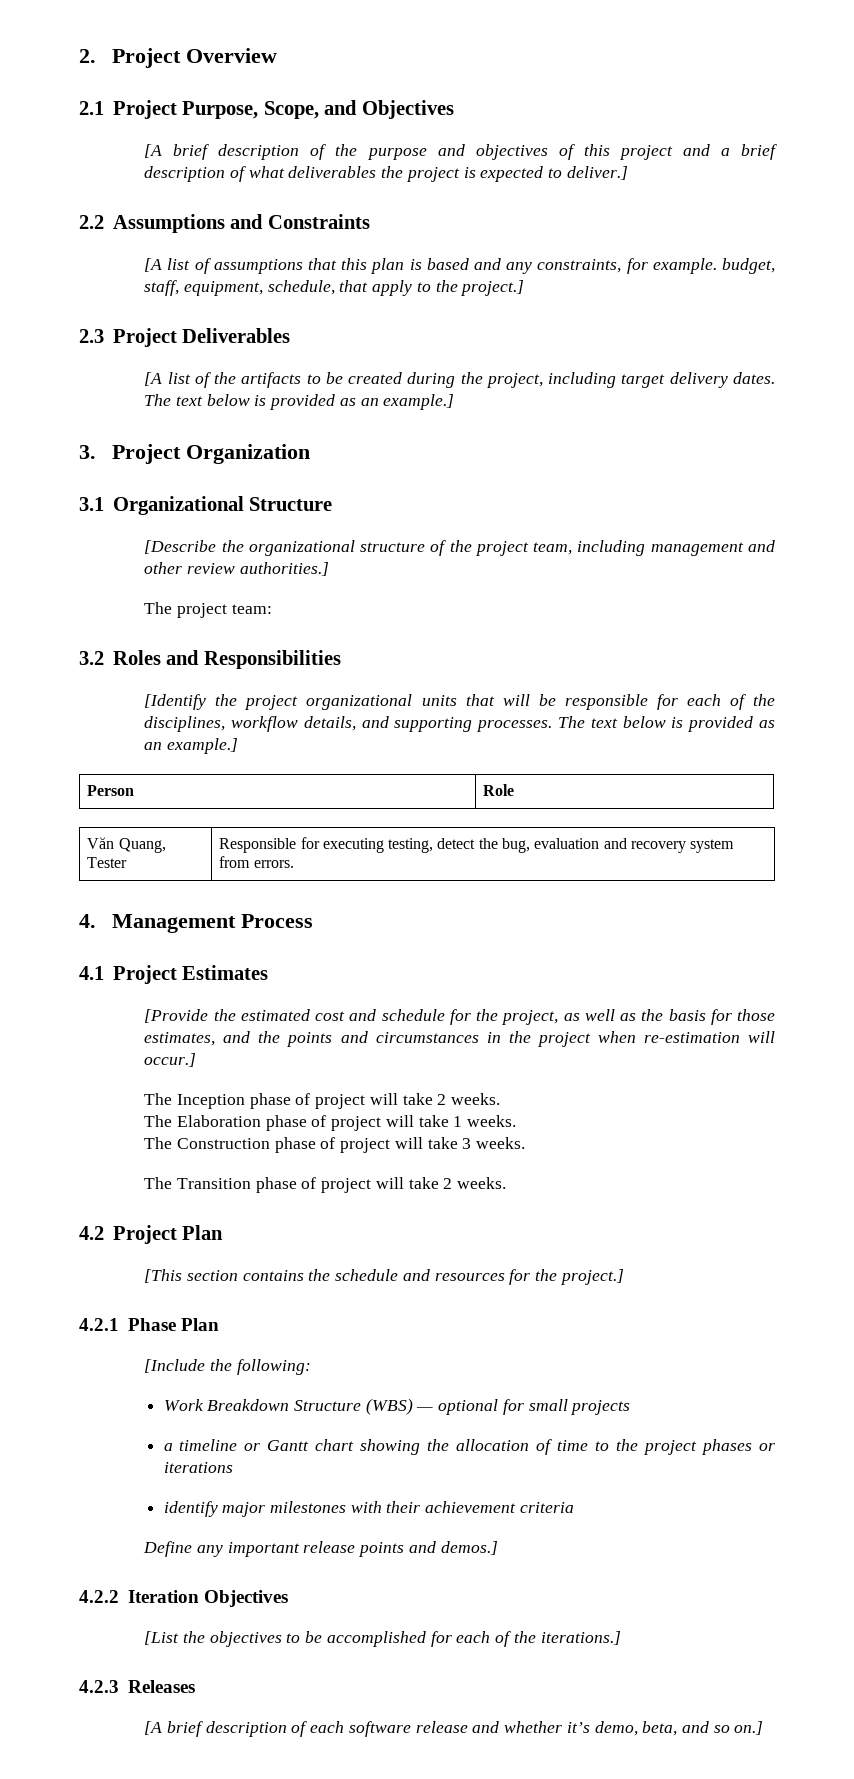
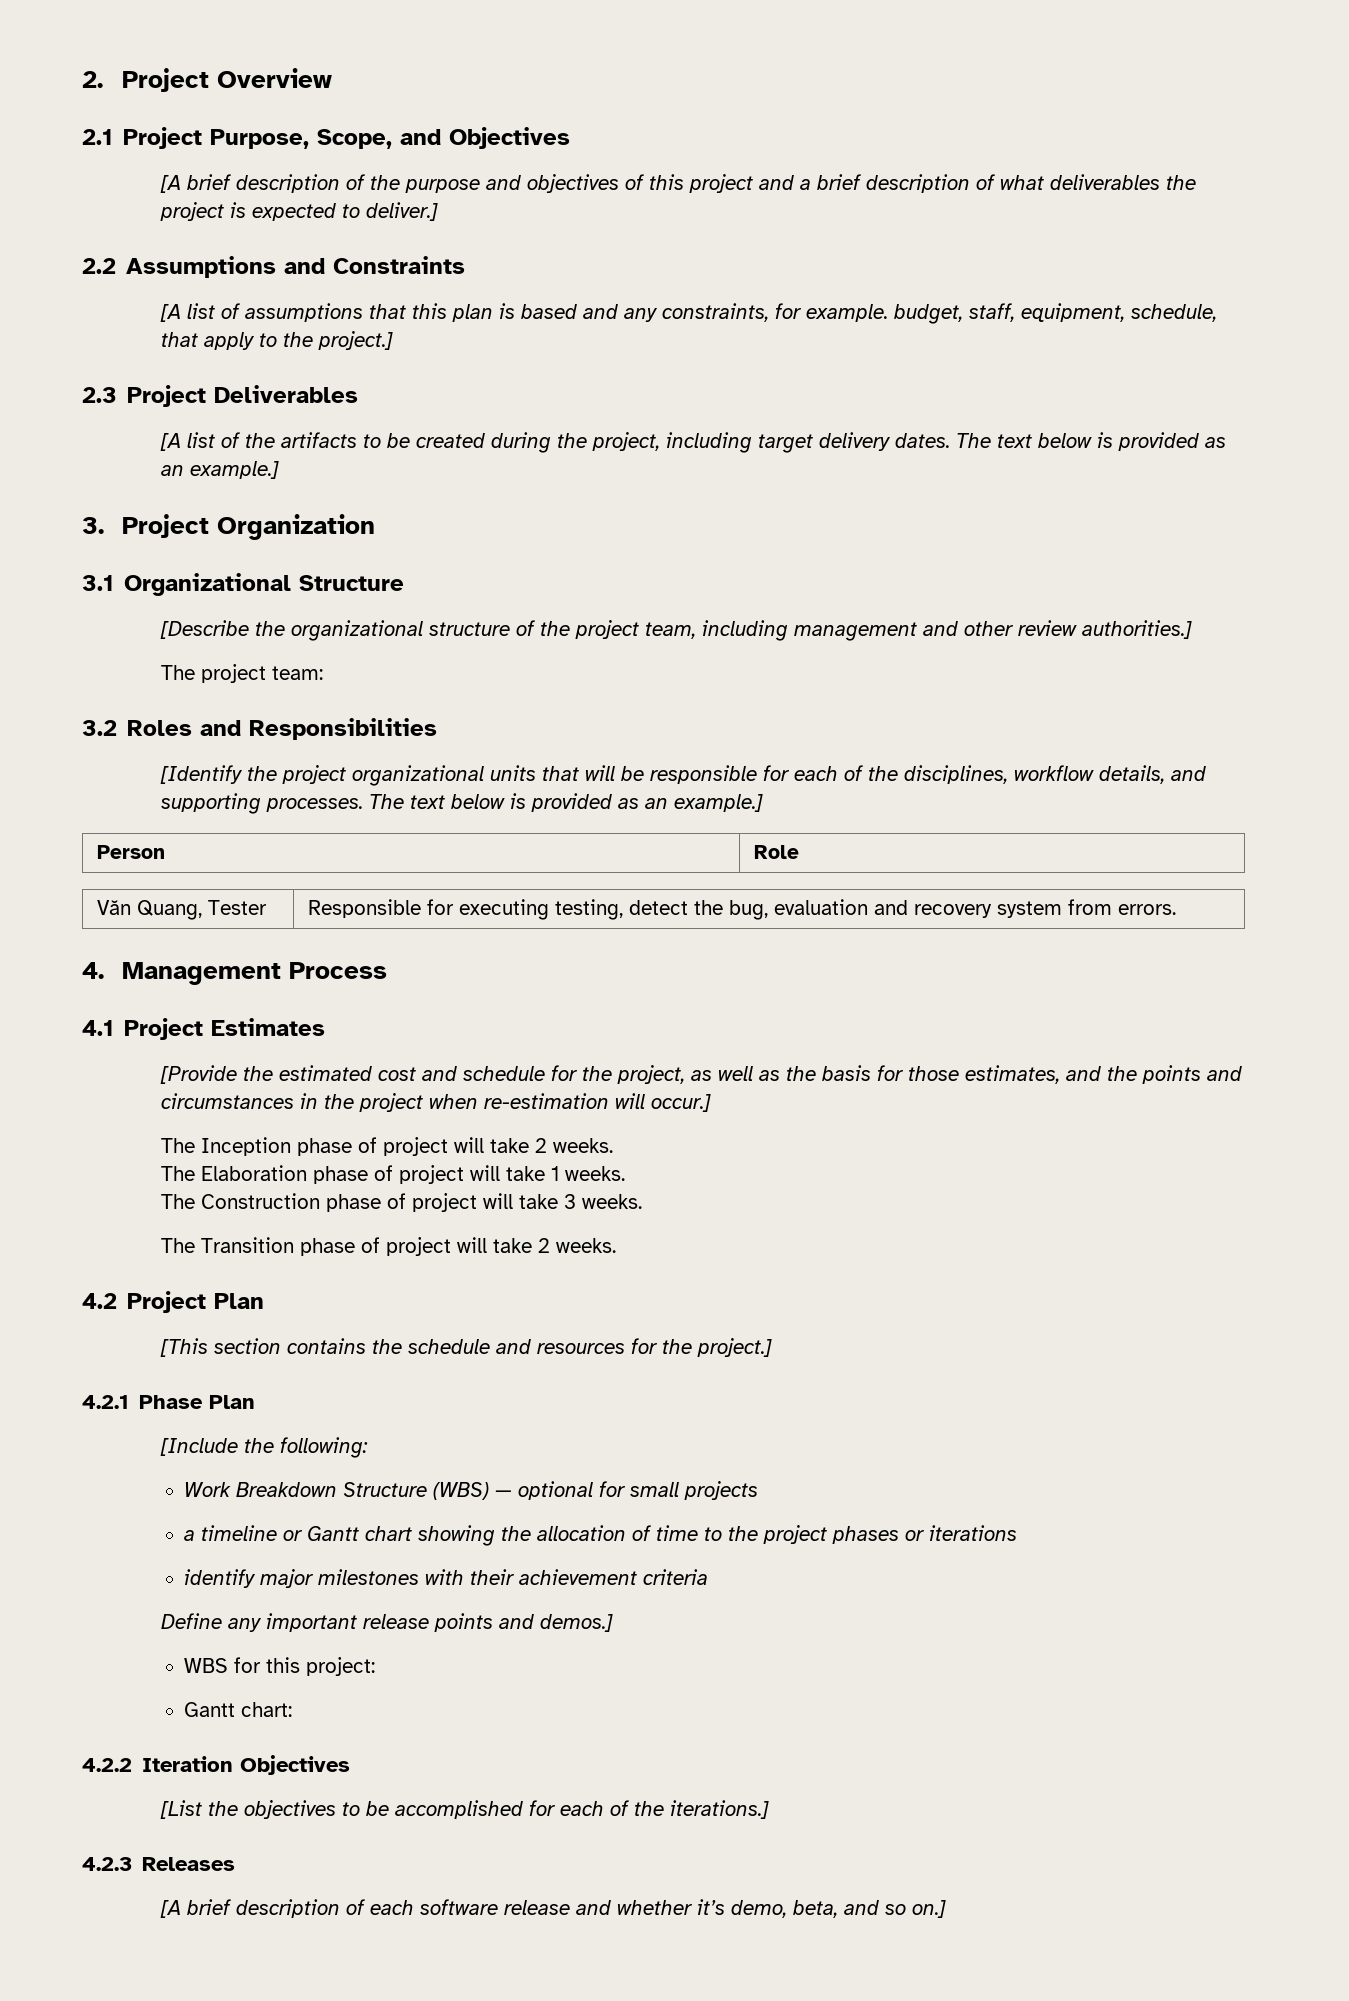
+ WBS for this project:
+ Gantt chart:

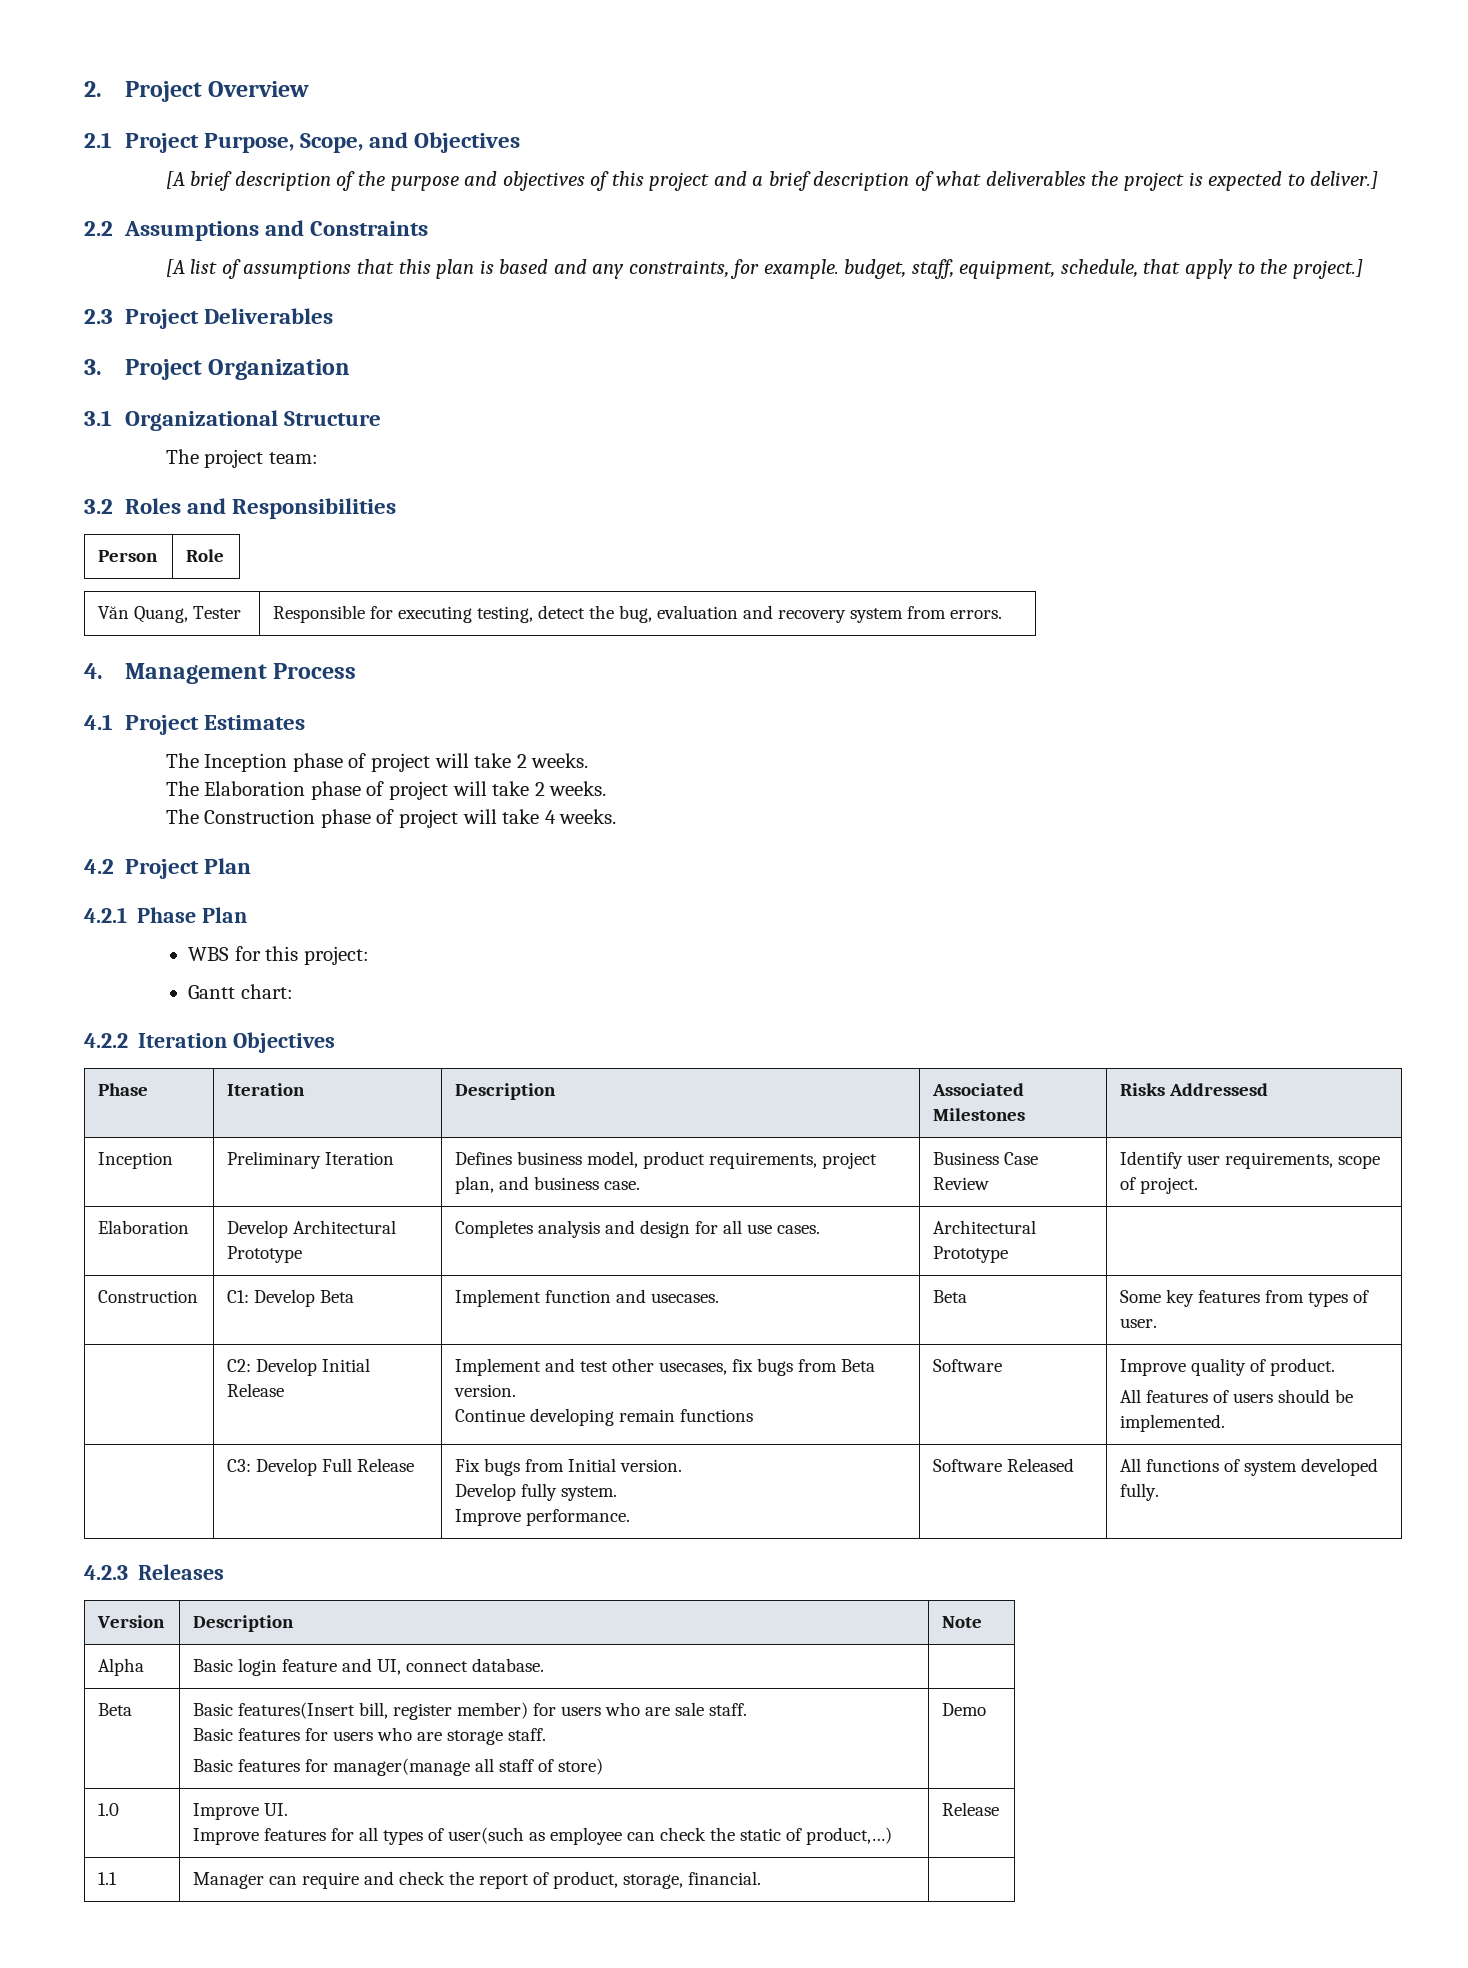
- [A list of the artifacts to be created during the project, including target delivery dates. The text below is provided as an example.]
- [Describe the organizational structure of the project team, including management and other review authorities.]
- [Identify the project organizational units that will be responsible for each of the disciplines, workflow details, and supporting processes. The text below is provided as an example.]
- [Provide the estimated cost and schedule for the project, as well as the basis for those estimates, and the points and circumstances in the project when re-estimation will occur.]
- The Elaboration phase of project will take 1 weeks.
+ The Elaboration phase of project will take 2 weeks.
- The Construction phase of project will take 3 weeks.
- The Transition phase of project will take 2 weeks.
+ The Construction phase of project will take 4 weeks.
  4.2 Project Plan
- [This section contains the schedule and resources for the project.]
  4.2.1 Phase Plan
- [Include the following:
- Work Breakdown Structure (WBS) — optional for small projects
- a timeline or Gantt chart showing the allocation of time to the project phases or iterations
- identify major milestones with their achievement criteria
- Define any important release points and demos.]
- [List the objectives to be accomplished for each of the iterations.]
+ Phase | Iteration | Description | Associated Milestones | Risks Addressesd
+ Inception | Preliminary Iteration | Defines business model, product requirements, project plan, and business case. | Business Case Review | Identify user requirements, scope of project.
+ Elaboration | Develop Architectural Prototype | Completes analysis and design for all use cases. | Architectural Prototype |
+ Construction | C1: Develop Beta | Implement function and usecases. | Beta | Some key features from types of user.
+ | C2: Develop Initial Release | Implement and test other usecases, fix bugs from Beta version.
+ Continue developing remain functions | Software | Improve quality of product.
+ All features of users should be implemented.
+ | C3: Develop Full Release | Fix bugs from Initial version.
+ Develop fully system.
+ Improve performance. | Software Released | All functions of system developed fully.
  4.2.3 Releases
- [A brief description of each software release and whether it’s demo, beta, and so on.]
+ Version | Description | Note
+ Alpha | Basic login feature and UI, connect database. |
+ Beta | Basic features(Insert bill, register member) for users who are sale staff.
+ Basic features for users who are storage staff.
+ Basic features for manager(manage all staff of store) | Demo
+ 1.0 | Improve UI.
+ Improve features for all types of user(such as employee can check the static of product,…) | Release
+ 1.1 | Manager can require and check the report of product, storage, financial. |

